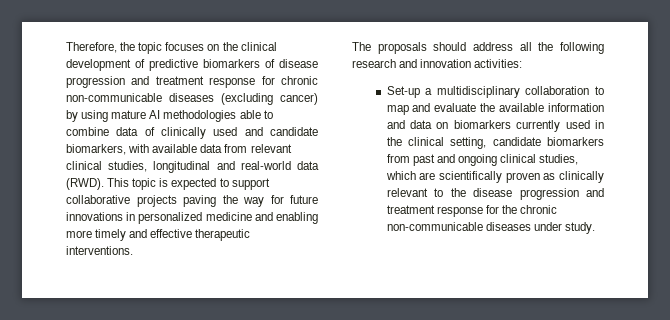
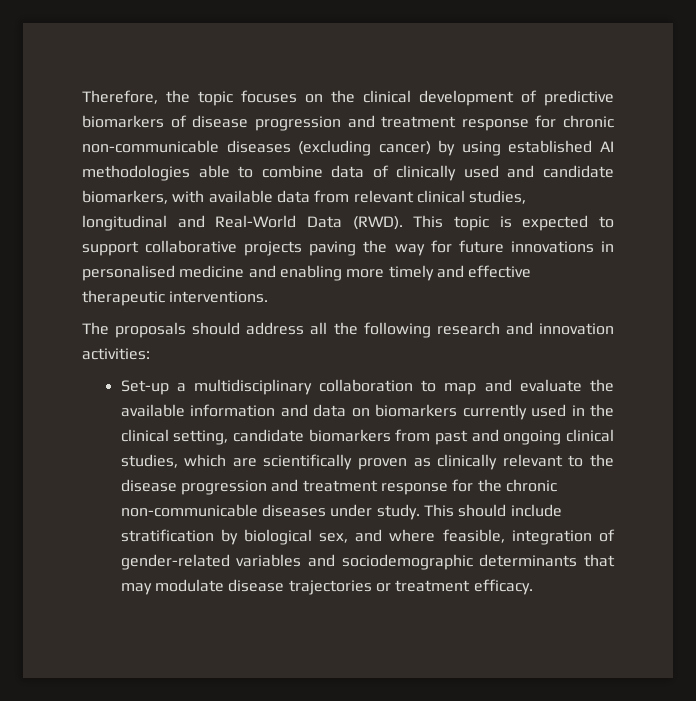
- Therefore, the topic focuses on the clinical development of predictive biomarkers of disease progression and treatment response for chronic non-communicable diseases (excluding cancer) by using mature AI methodologies able to combine data of clinically used and candidate biomarkers, with available data from relevant clinical studies, longitudinal and real-world data (RWD).
+ Therefore, the topic focuses on the clinical development of predictive biomarkers of disease progression and treatment response for chronic non-communicable diseases (excluding cancer) by using established AI methodologies able to combine data of clinically used and candidate biomarkers, with available data from relevant clinical studies, longitudinal and Real-World Data (RWD).
- This topic is expected to support collaborative projects paving the way for future innovations in personalized medicine and enabling more timely and effective therapeutic interventions.
+ This topic is expected to support collaborative projects paving the way for future innovations in personalised medicine and enabling more timely and effective therapeutic interventions.
+ This should include stratification by biological sex, and where feasible, integration of gender-related variables and sociodemographic determinants that may modulate disease trajectories or treatment efficacy.

